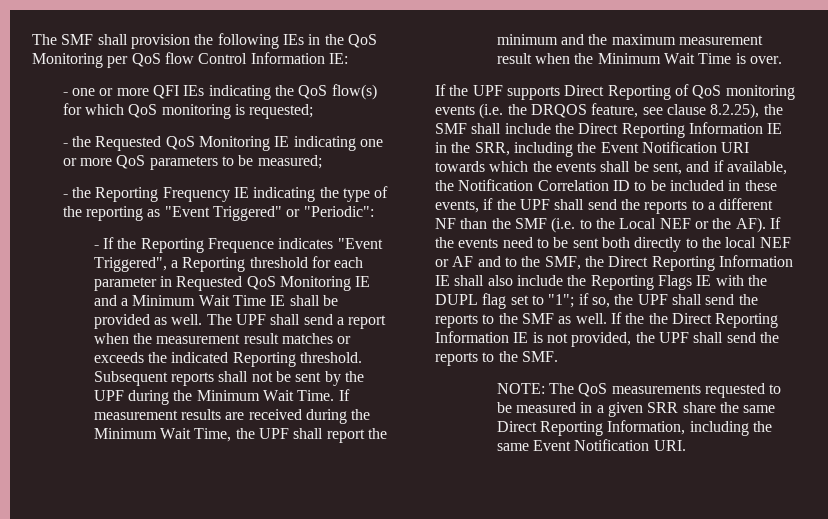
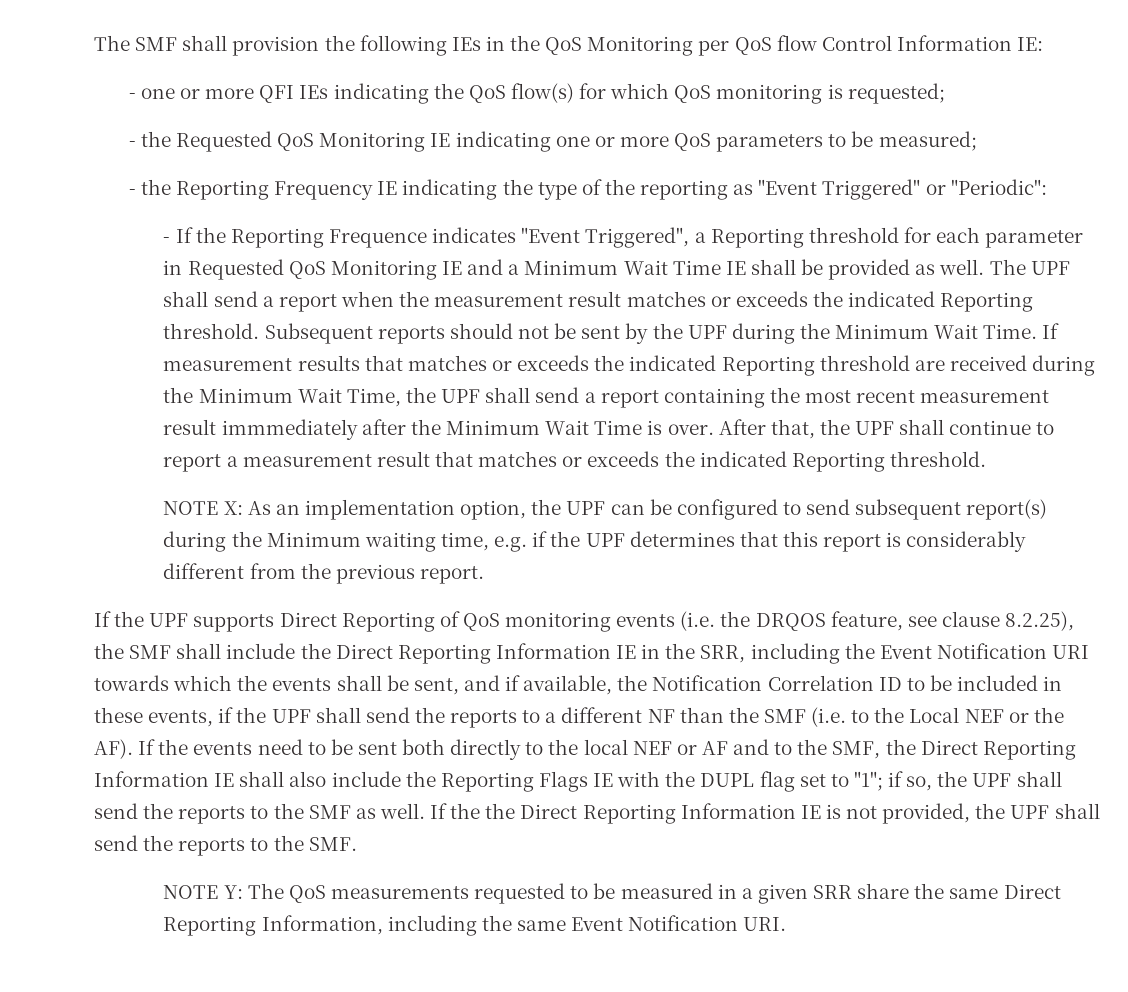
- Subsequent reports shall not be sent by the UPF during the Minimum Wait Time.
+ Subsequent reports should not be sent by the UPF during the Minimum Wait Time.
- If measurement results are received during the Minimum Wait Time, the UPF shall report the minimum and the maximum measurement result when the Minimum Wait Time is over.
+ If measurement results that matches or exceeds the indicated Reporting threshold are received during the Minimum Wait Time, the UPF shall send a report containing the most recent measurement result immmediately after the Minimum Wait Time is over. After that, the UPF shall continue to report a measurement result that matches or exceeds the indicated Reporting threshold.
+ NOTE X: As an implementation option, the UPF can be configured to send subsequent report(s) during the Minimum waiting time, e.g. if the UPF determines that this report is considerably different from the previous report.
- NOTE: The QoS measurements requested to be measured in a given SRR share the same Direct Reporting Information, including the same Event Notification URI.
+ NOTE Y: The QoS measurements requested to be measured in a given SRR share the same Direct Reporting Information, including the same Event Notification URI.

